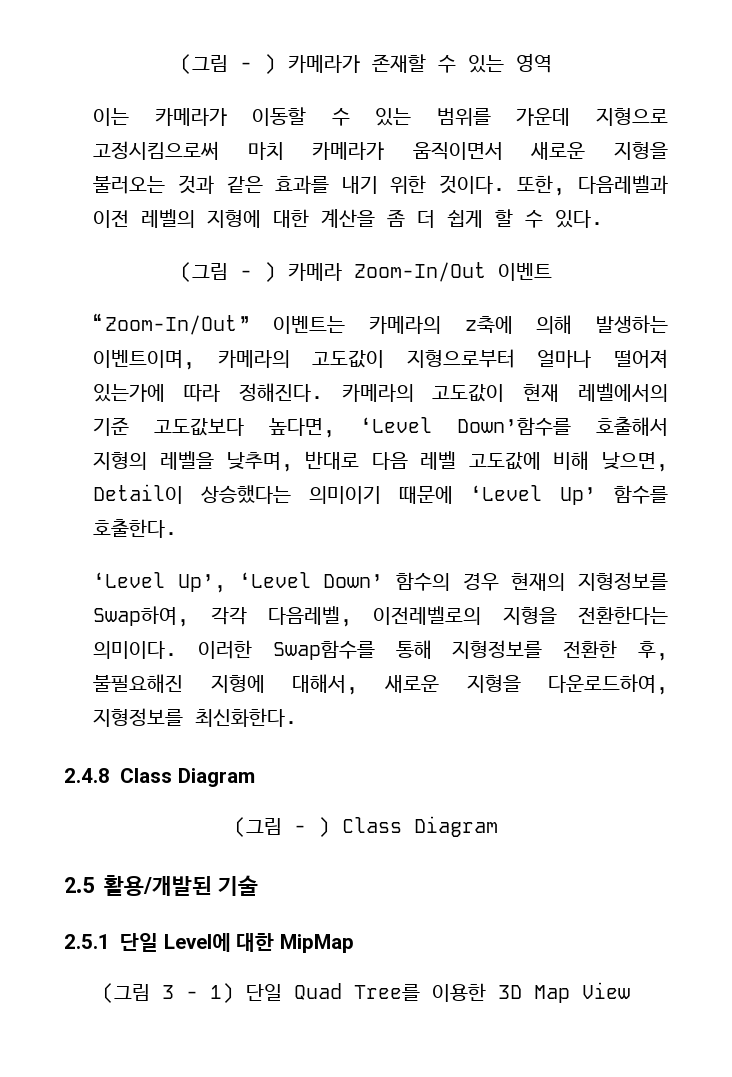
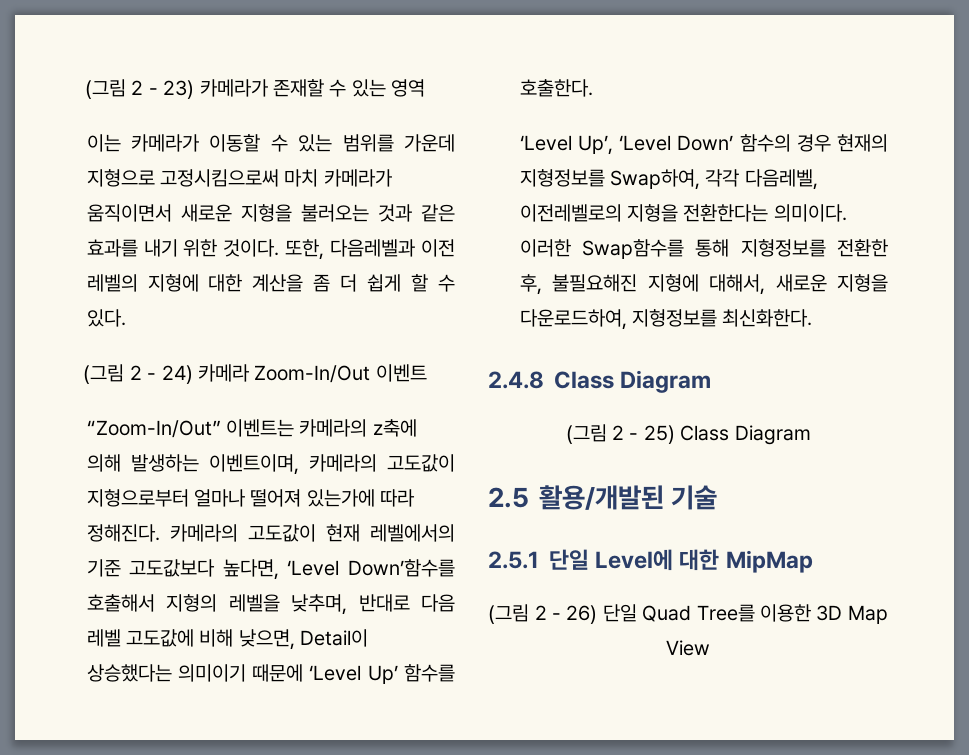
- (그림 - ) 카메라가 존재할 수 있는 영역
+ (그림 2 - 23) 카메라가 존재할 수 있는 영역
- (그림 - ) 카메라 Zoom-In/Out 이벤트
+ (그림 2 - 24) 카메라 Zoom-In/Out 이벤트
- (그림 - ) Class Diagram
+ (그림 2 - 25) Class Diagram
- (그림 3 - 1) 단일 Quad Tree를 이용한 3D Map View
+ (그림 2 - 26) 단일 Quad Tree를 이용한 3D Map View

